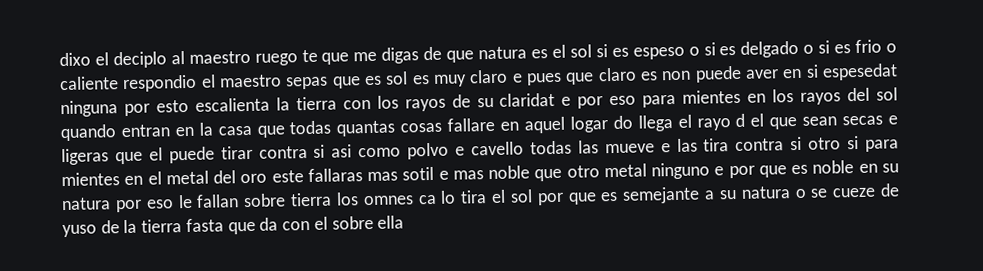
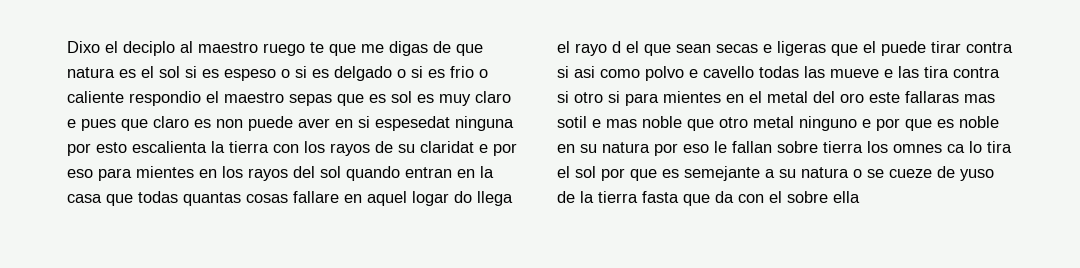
- dixo el deciplo al maestro ruego te que me digas de que natura es el sol si es espeso o si es delgado o si es frio o caliente respondio el maestro sepas que es sol es muy claro e pues que claro es non puede aver en si espesedat ninguna por esto escalienta la tierra con los rayos de su claridat e por eso para mientes en los rayos del sol quando entran en la casa que todas quantas cosas fallare en aquel logar do llega el rayo d el que sean secas e ligeras que el puede tirar contra si asi como polvo e cavello todas las mueve e las tira contra si otro si para mientes en el metal del oro este fallaras mas sotil e mas noble que otro metal ninguno e por que es noble en su natura por eso le fallan sobre tierra los omnes ca lo tira el sol por que es semejante a su natura o se cueze de yuso de la tierra fasta que da con el sobre ella
+ Dixo el deciplo al maestro ruego te que me digas de que natura es el sol si es espeso o si es delgado o si es frio o caliente respondio el maestro sepas que es sol es muy claro e pues que claro es non puede aver en si espesedat ninguna por esto escalienta la tierra con los rayos de su claridat e por eso para mientes en los rayos del sol quando entran en la casa que todas quantas cosas fallare en aquel logar do llega el rayo d el que sean secas e ligeras que el puede tirar contra si asi como polvo e cavello todas las mueve e las tira contra si otro si para mientes en el metal del oro este fallaras mas sotil e mas noble que otro metal ninguno e por que es noble en su natura por eso le fallan sobre tierra los omnes ca lo tira el sol por que es semejante a su natura o se cueze de yuso de la tierra fasta que da con el sobre ella

